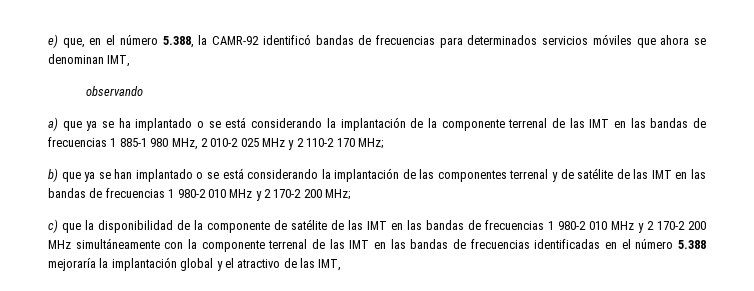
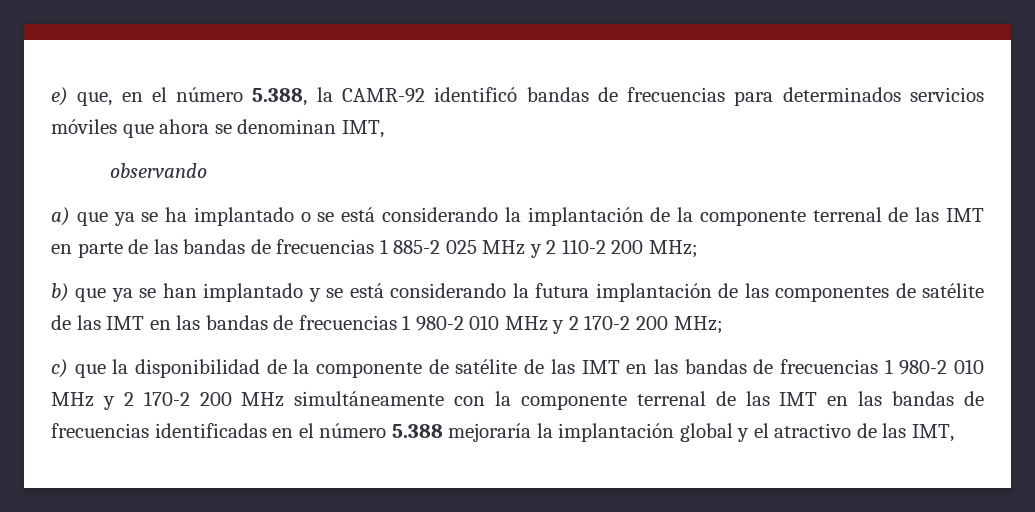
- a) que ya se ha implantado o se está considerando la implantación de la componente terrenal de las IMT en las bandas de frecuencias 1 885-1 980 MHz, 2 010-2 025 MHz y 2 110-2 170 MHz;
+ a) que ya se ha implantado o se está considerando la implantación de la componente terrenal de las IMT en parte de las bandas de frecuencias 1 885-2 025 MHz y 2 110-2 200 MHz;
- b) que ya se han implantado o se está considerando la implantación de las componentes terrenal y de satélite de las IMT en las bandas de frecuencias 1 980-2 010 MHz y 2 170-2 200 MHz;
+ b) que ya se han implantado y se está considerando la futura implantación de las componentes de satélite de las IMT en las bandas de frecuencias 1 980-2 010 MHz y 2 170-2 200 MHz;

